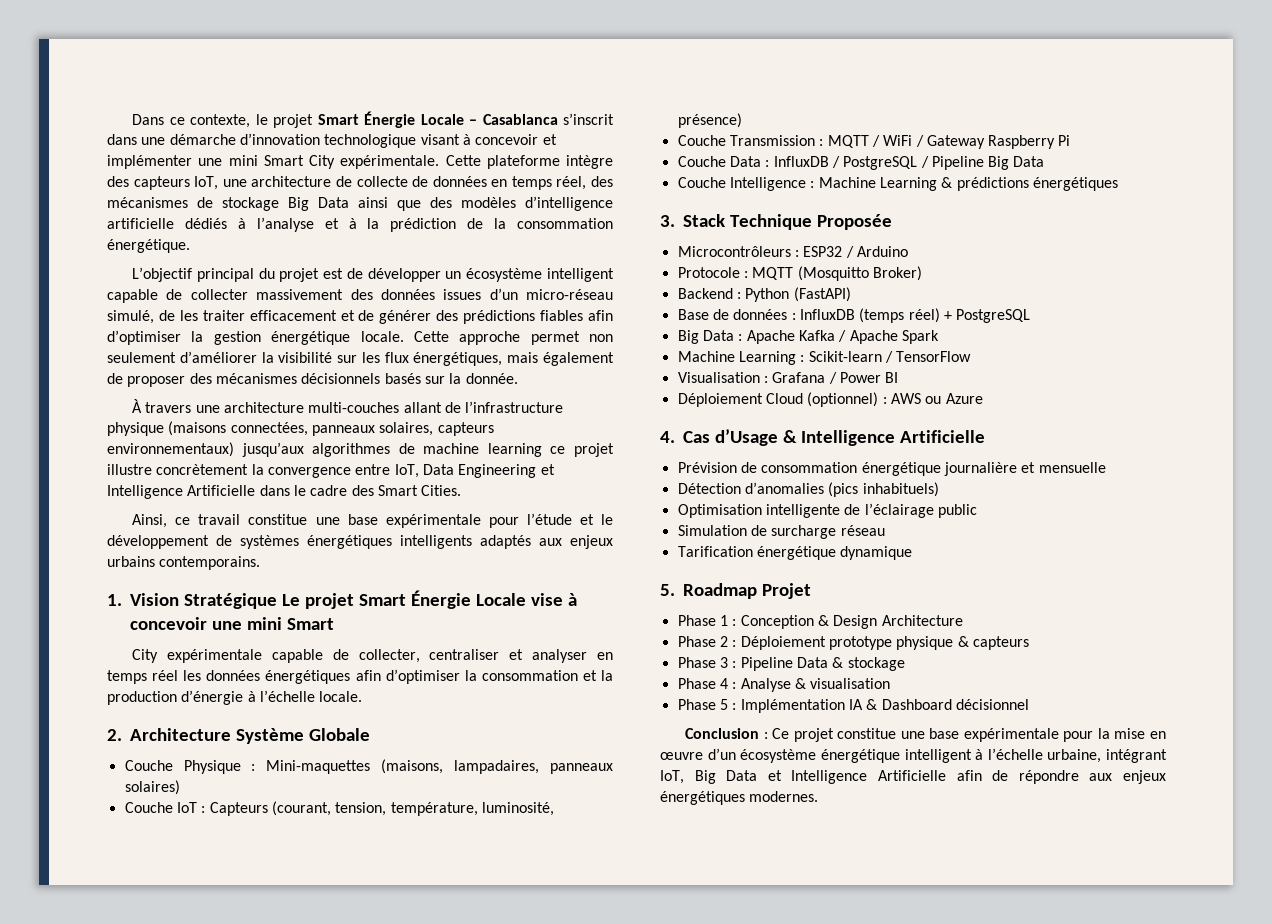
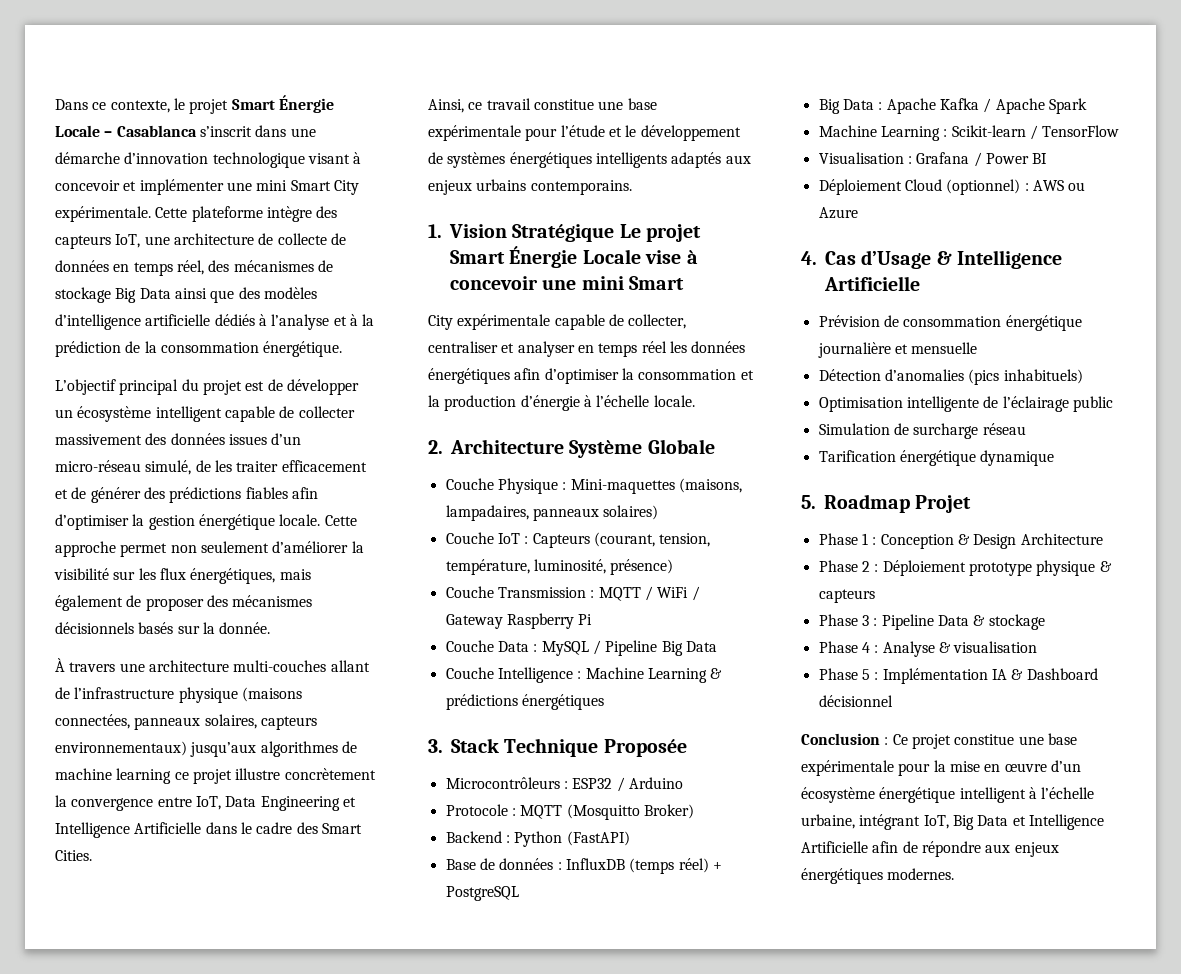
- Couche Data : InfluxDB / PostgreSQL / Pipeline Big Data
+ Couche Data : MySQL / Pipeline Big Data

